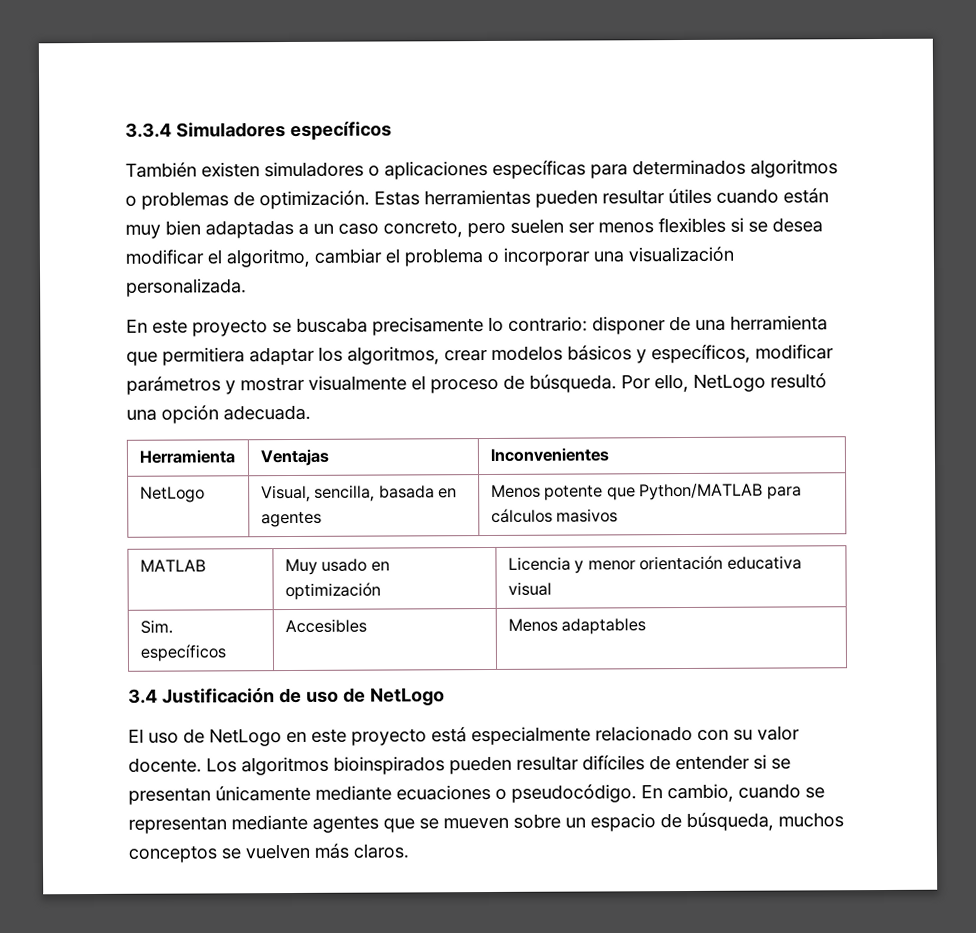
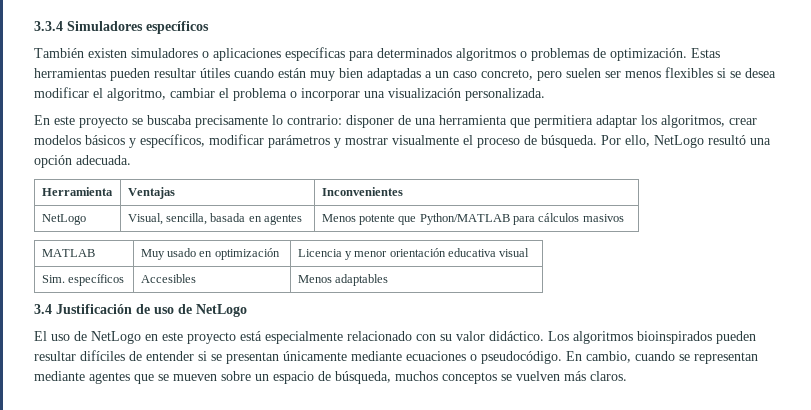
- El uso de NetLogo en este proyecto está especialmente relacionado con su valor docente.
+ El uso de NetLogo en este proyecto está especialmente relacionado con su valor didáctico.

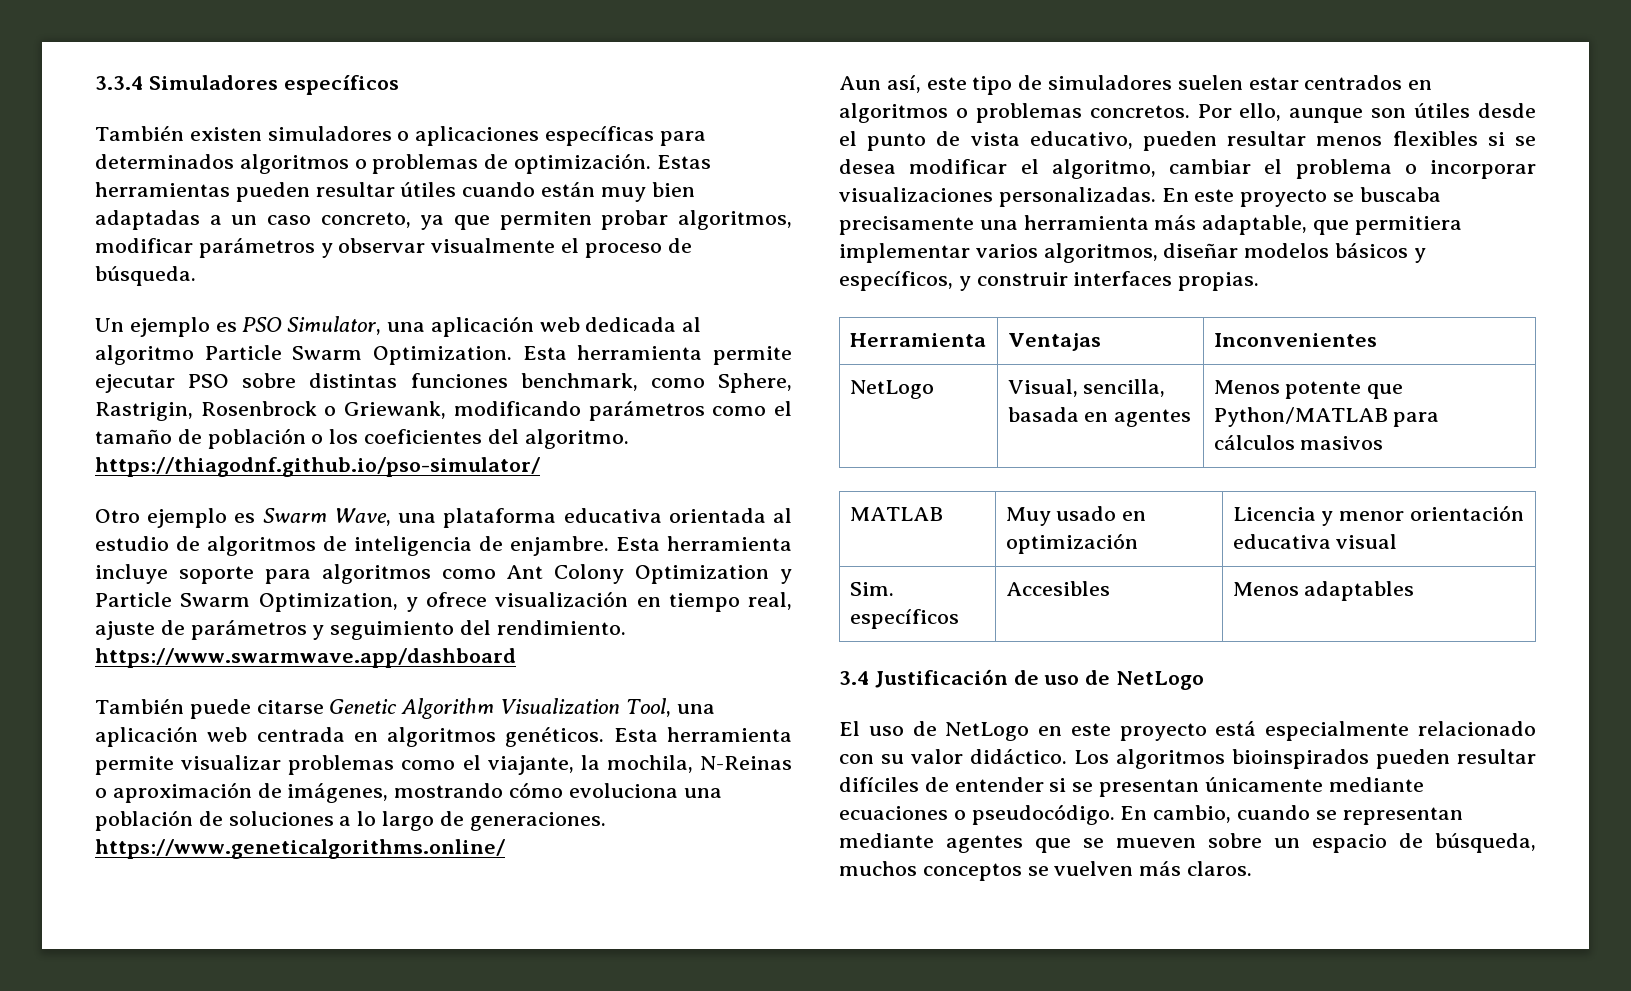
- Estas herramientas pueden resultar útiles cuando están muy bien adaptadas a un caso concreto, pero suelen ser menos flexibles si se desea modificar el algoritmo, cambiar el problema o incorporar una visualización personalizada.
- En este proyecto se buscaba precisamente lo contrario: disponer de una herramienta que permitiera adaptar los algoritmos, crear modelos básicos y específicos, modificar parámetros y mostrar visualmente el proceso de búsqueda. Por ello, NetLogo resultó una opción adecuada.
+ Estas herramientas pueden resultar útiles cuando están muy bien adaptadas a un caso concreto, ya que permiten probar algoritmos, modificar parámetros y observar visualmente el proceso de búsqueda.
+ Un ejemplo es PSO Simulator, una aplicación web dedicada al algoritmo Particle Swarm Optimization. Esta herramienta permite ejecutar PSO sobre distintas funciones benchmark, como Sphere, Rastrigin, Rosenbrock o Griewank, modificando parámetros como el tamaño de población o los coeficientes del algoritmo. https://thiagodnf.github.io/pso-simulator/
+ Otro ejemplo es Swarm Wave, una plataforma educativa orientada al estudio de algoritmos de inteligencia de enjambre. Esta herramienta incluye soporte para algoritmos como Ant Colony Optimization y Particle Swarm Optimization, y ofrece visualización en tiempo real, ajuste de parámetros y seguimiento del rendimiento. https://www.swarmwave.app/dashboard
+ También puede citarse Genetic Algorithm Visualization Tool, una aplicación web centrada en algoritmos genéticos. Esta herramienta permite visualizar problemas como el viajante, la mochila, N-Reinas o aproximación de imágenes, mostrando cómo evoluciona una población de soluciones a lo largo de generaciones. https://www.geneticalgorithms.online/
+ Aun así, este tipo de simuladores suelen estar centrados en algoritmos o problemas concretos. Por ello, aunque son útiles desde el punto de vista educativo, pueden resultar menos flexibles si se desea modificar el algoritmo, cambiar el problema o incorporar visualizaciones personalizadas. En este proyecto se buscaba precisamente una herramienta más adaptable, que permitiera implementar varios algoritmos, diseñar modelos básicos y específicos, y construir interfaces propias.

